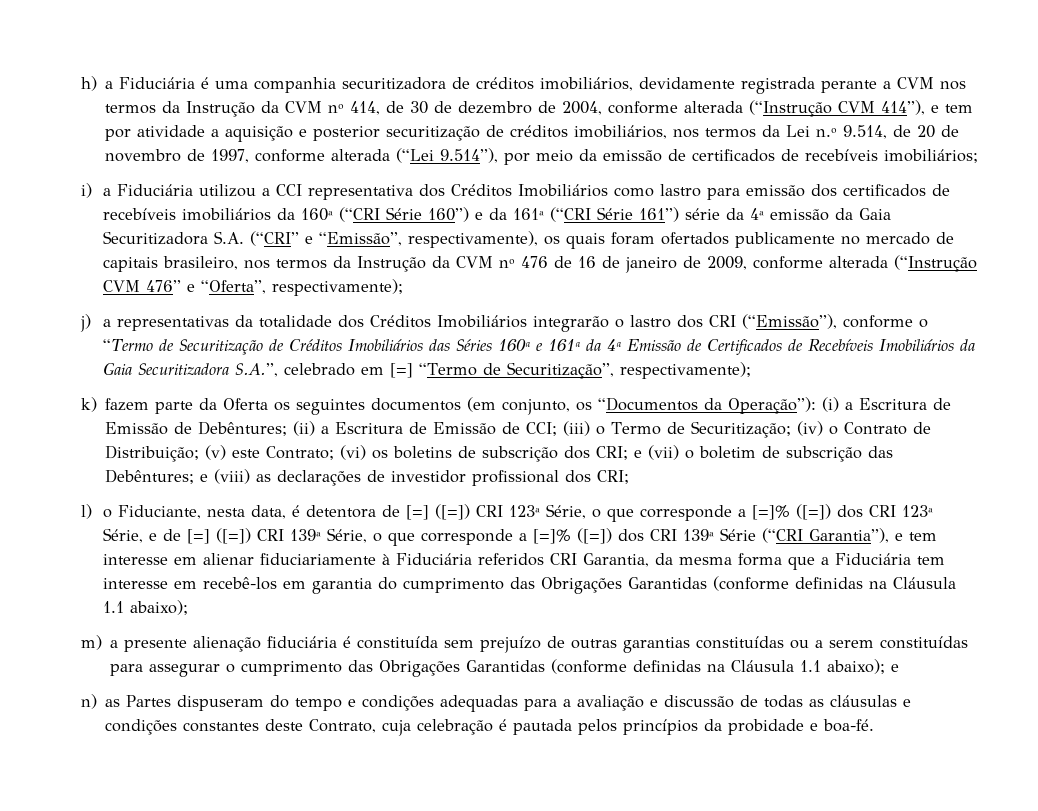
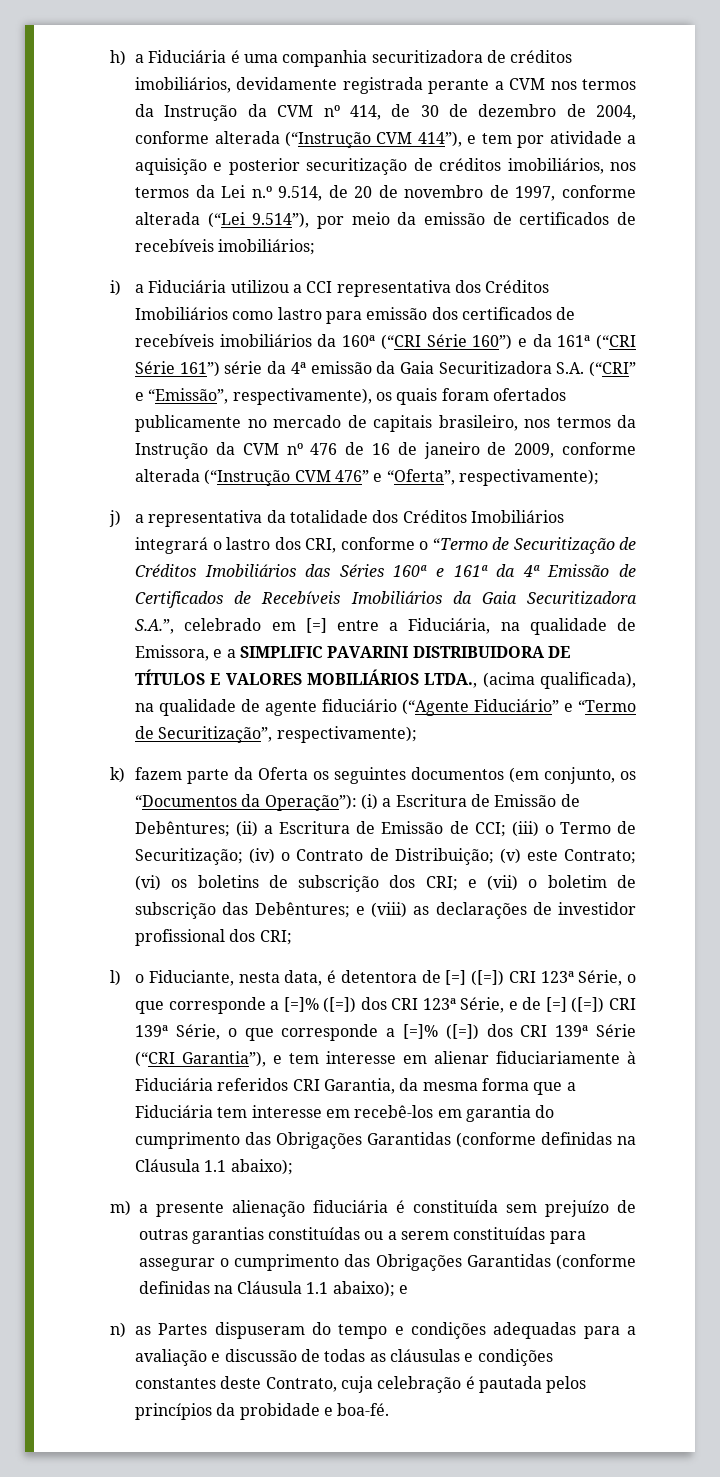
- j) a representativas da totalidade dos Créditos Imobiliários integrarão o lastro dos CRI (“Emissão”), conforme o “Termo de Securitização de Créditos Imobiliários das Séries 160ª e 161ª da 4ª Emissão de Certificados de Recebíveis Imobiliários da Gaia Securitizadora S.A.”, celebrado em [=] “Termo de Securitização”, respectivamente);
+ j) a representativa da totalidade dos Créditos Imobiliários integrará o lastro dos CRI, conforme o “Termo de Securitização de Créditos Imobiliários das Séries 160ª e 161ª da 4ª Emissão de Certificados de Recebíveis Imobiliários da Gaia Securitizadora S.A.”, celebrado em [=] entre a Fiduciária, na qualidade de Emissora, e a SIMPLIFIC PAVARINI DISTRIBUIDORA DE TÍTULOS E VALORES MOBILIÁRIOS LTDA., (acima qualificada), na qualidade de agente fiduciário (“Agente Fiduciário” e “Termo de Securitização”, respectivamente);

